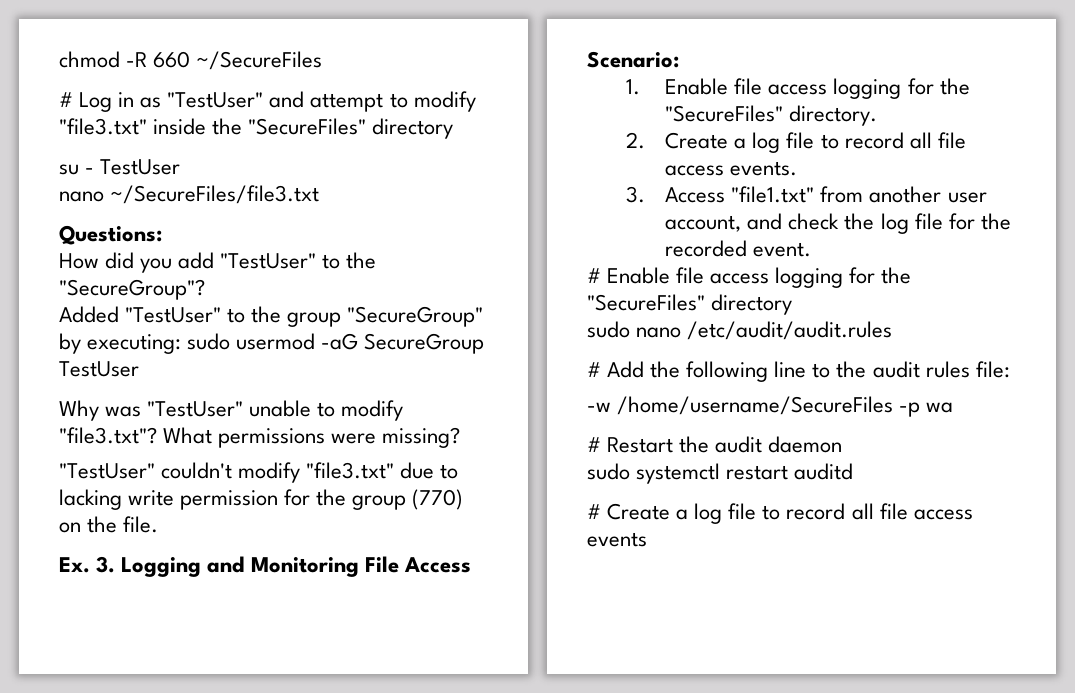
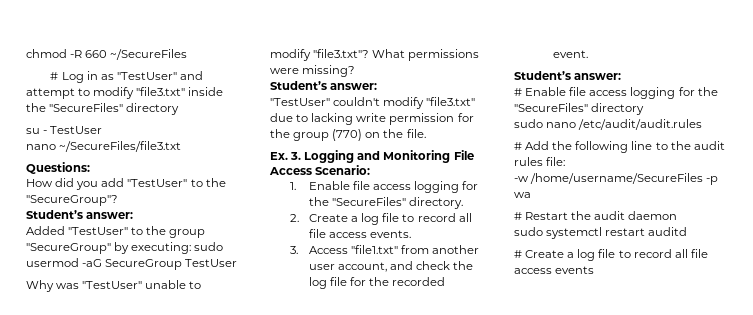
  How did you add "TestUser" to the "SecureGroup"?
+ Student’s answer:
  What permissions were missing?
+ Student’s answer:
  3. Access "file1.txt" from another user account, and check the log file for the recorded event.
+ Student’s answer:

